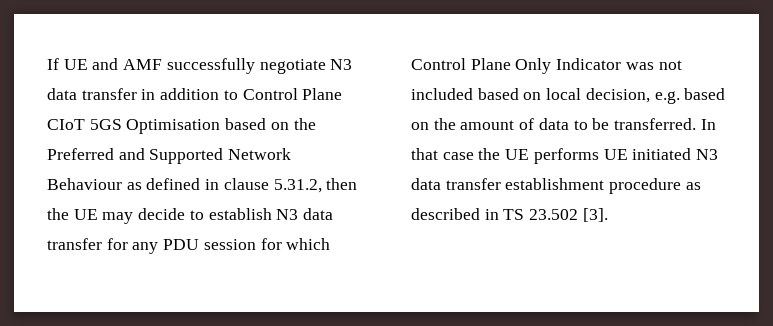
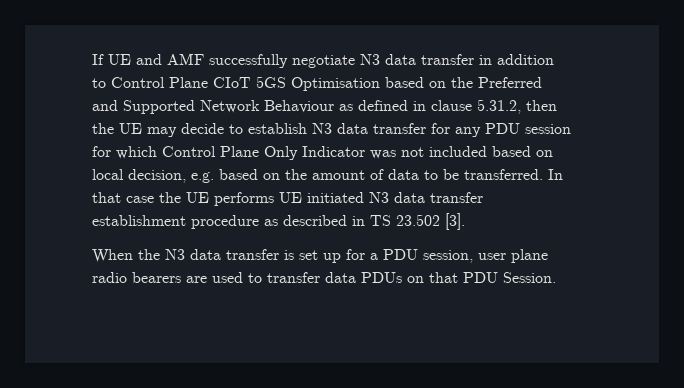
+ When the N3 data transfer is set up for a PDU session, user plane radio bearers are used to transfer data PDUs on that PDU Session.

